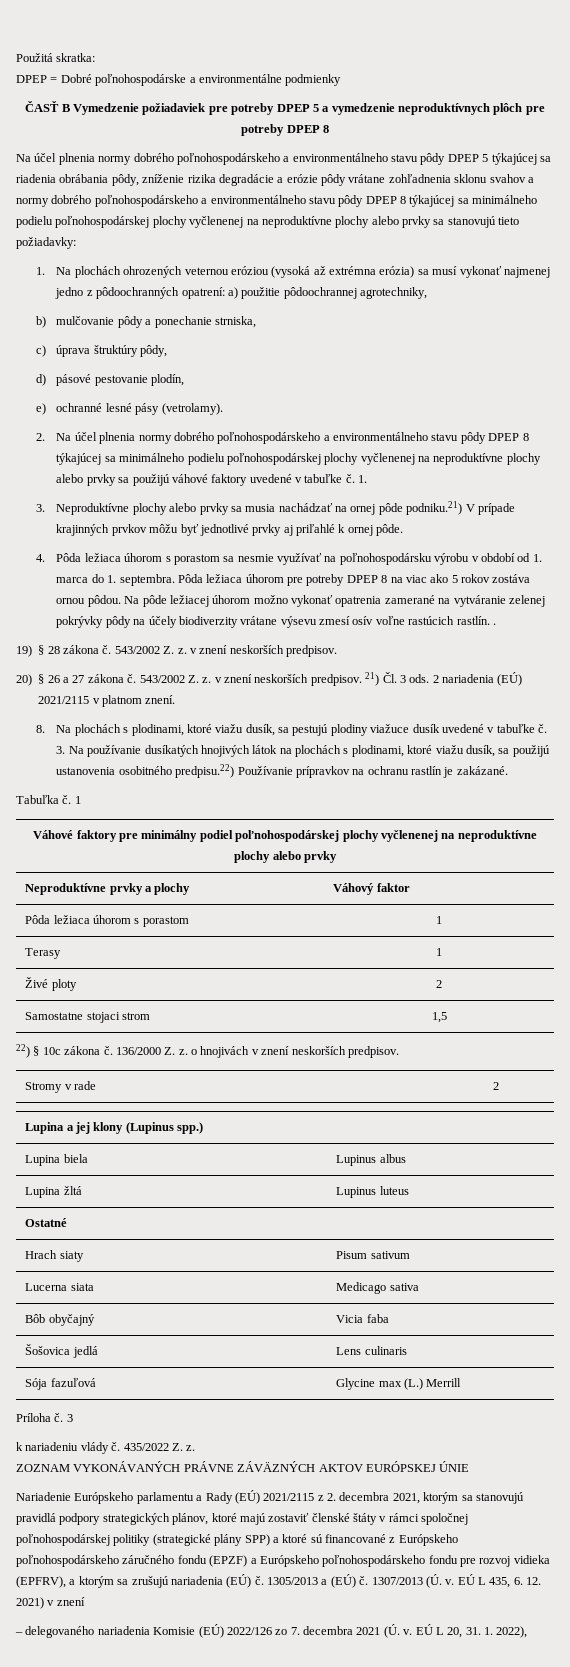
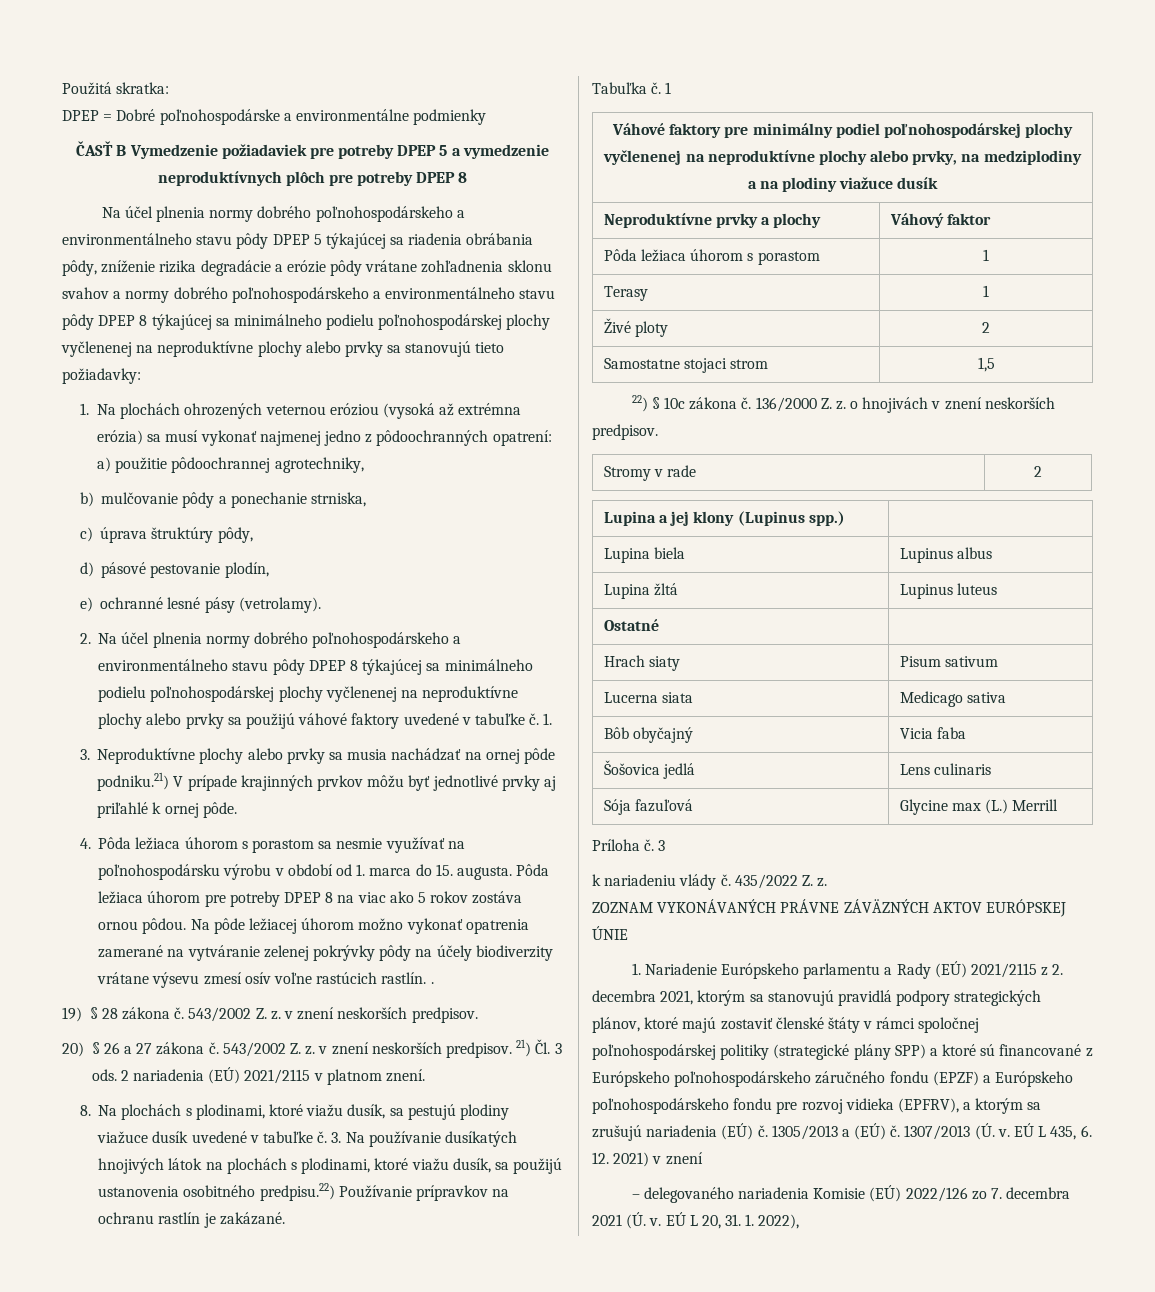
- 4. Pôda ležiaca úhorom s porastom sa nesmie využívať na poľnohospodársku výrobu v období od 1. marca do 1. septembra.
+ 4. Pôda ležiaca úhorom s porastom sa nesmie využívať na poľnohospodársku výrobu v období od 1. marca do 15. augusta.
- Váhové faktory pre minimálny podiel poľnohospodárskej plochy vyčlenenej na neproduktívne plochy alebo prvky
+ Váhové faktory pre minimálny podiel poľnohospodárskej plochy vyčlenenej na neproduktívne plochy alebo prvky, na medziplodiny a na plodiny viažuce dusík
- Nariadenie Európskeho parlamentu a Rady (EÚ) 2021/2115 z 2. decembra 2021, ktorým sa stanovujú pravidlá podpory strategických plánov, ktoré majú zostaviť členské štáty v rámci spoločnej poľnohospodárskej politiky (strategické plány SPP) a ktoré sú financované z Európskeho poľnohospodárskeho záručného fondu (EPZF) a Európskeho poľnohospodárskeho fondu pre rozvoj vidieka (EPFRV), a ktorým sa zrušujú nariadenia (EÚ) č.
+ 1. Nariadenie Európskeho parlamentu a Rady (EÚ) 2021/2115 z 2. decembra 2021, ktorým sa stanovujú pravidlá podpory strategických plánov, ktoré majú zostaviť členské štáty v rámci spoločnej poľnohospodárskej politiky (strategické plány SPP) a ktoré sú financované z Európskeho poľnohospodárskeho záručného fondu (EPZF) a Európskeho poľnohospodárskeho fondu pre rozvoj vidieka (EPFRV), a ktorým sa zrušujú nariadenia (EÚ) č.

